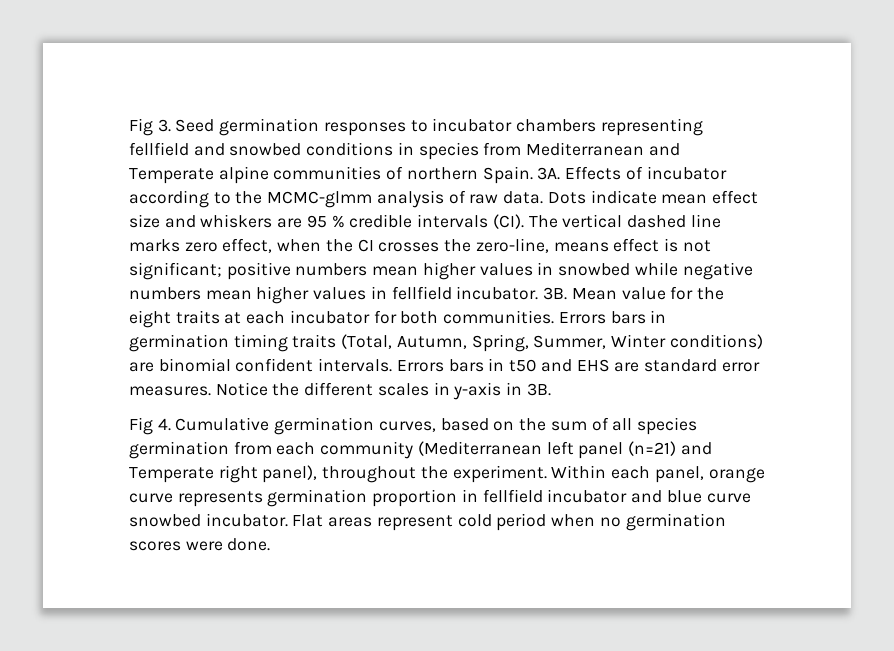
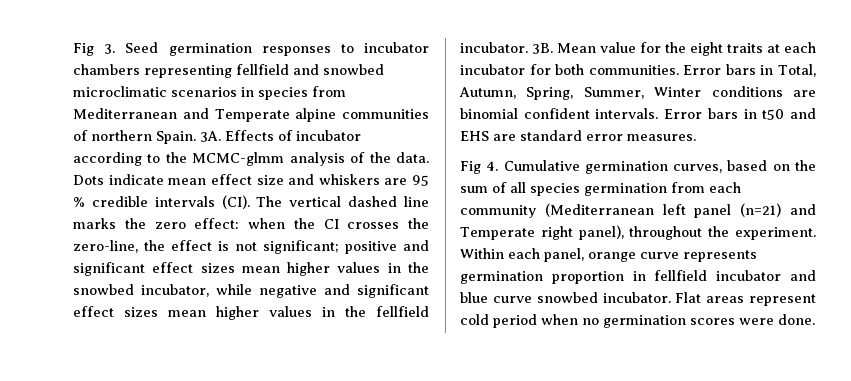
- Fig 3. Seed germination responses to incubator chambers representing fellfield and snowbed conditions in species from Mediterranean and Temperate alpine communities of northern Spain.
+ Fig 3. Seed germination responses to incubator chambers representing fellfield and snowbed microclimatic scenarios in species from Mediterranean and Temperate alpine communities of northern Spain.
- Effects of incubator according to the MCMC-glmm analysis of raw data.
+ Effects of incubator according to the MCMC-glmm analysis of the data.
- Dots indicate mean effect size and whiskers are 95 % credible intervals (CI). The vertical dashed line marks zero effect, when the CI crosses the zero-line, means effect is not significant; positive numbers mean higher values in snowbed while negative numbers mean higher values in fellfield incubator.
+ Dots indicate mean effect size and whiskers are 95 % credible intervals (CI). The vertical dashed line marks the zero effect: when the CI crosses the zero-line, the effect is not significant; positive and significant effect sizes mean higher values in the snowbed incubator, while negative and significant effect sizes mean higher values in the fellfield incubator.
- Errors bars in germination timing traits (Total, Autumn, Spring, Summer, Winter conditions) are binomial confident intervals.
+ Error bars in Total, Autumn, Spring, Summer, Winter conditions are binomial confident intervals.
- Errors bars in t50 and EHS are standard error measures. Notice the different scales in y-axis in 3B.
+ Error bars in t50 and EHS are standard error measures.

